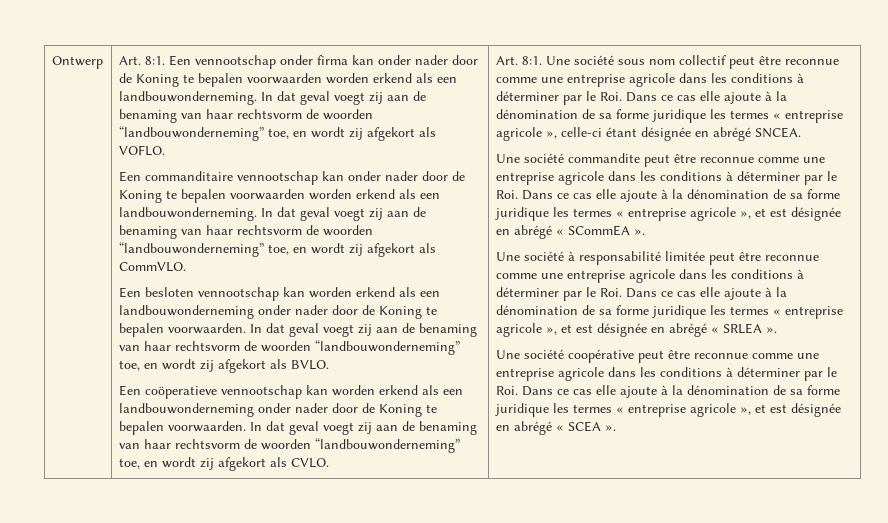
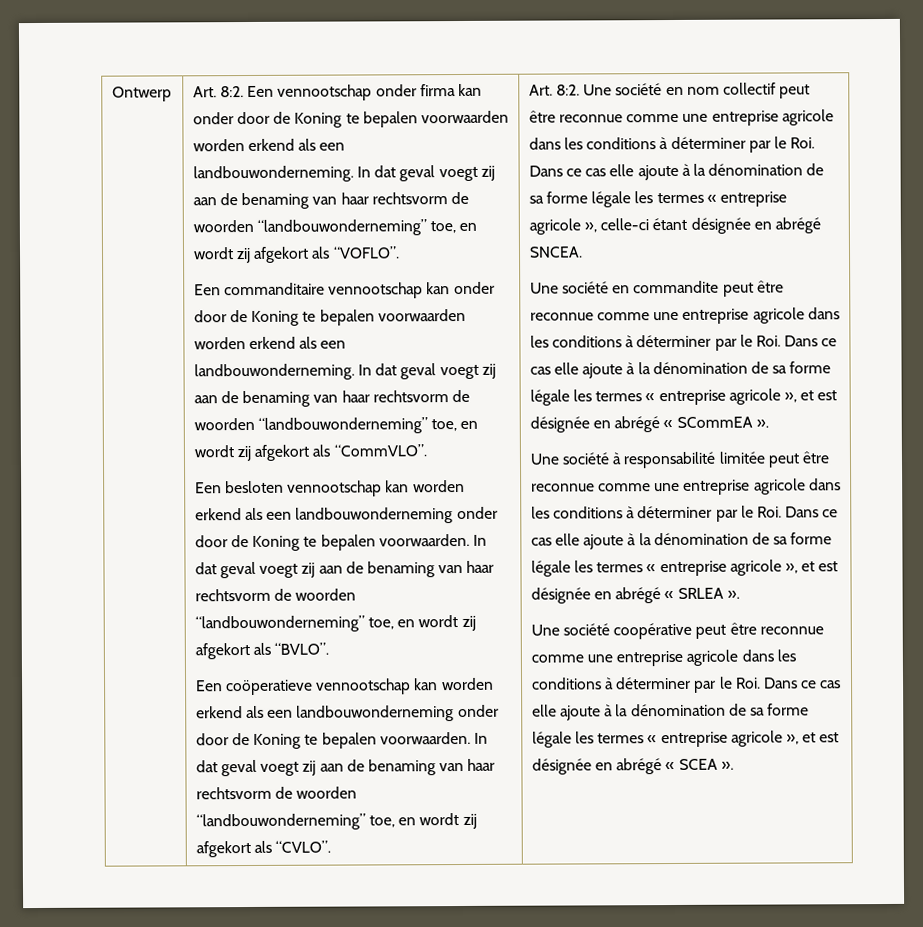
- Ontwerp | Art. 8:1.
+ Ontwerp | Art. 8:2.
- Een vennootschap onder firma kan onder nader door de Koning te bepalen voorwaarden worden erkend als een landbouwonderneming.
+ Een vennootschap onder firma kan onder door de Koning te bepalen voorwaarden worden erkend als een landbouwonderneming.
- In dat geval voegt zij aan de benaming van haar rechtsvorm de woorden “landbouwonderneming” toe, en wordt zij afgekort als VOFLO.
+ In dat geval voegt zij aan de benaming van haar rechtsvorm de woorden “landbouwonderneming” toe, en wordt zij afgekort als “VOFLO”.
- Een commanditaire vennootschap kan onder nader door de Koning te bepalen voorwaarden worden erkend als een landbouwonderneming.
+ Een commanditaire vennootschap kan onder door de Koning te bepalen voorwaarden worden erkend als een landbouwonderneming.
- In dat geval voegt zij aan de benaming van haar rechtsvorm de woorden “landbouwonderneming” toe, en wordt zij afgekort als CommVLO.
+ In dat geval voegt zij aan de benaming van haar rechtsvorm de woorden “landbouwonderneming” toe, en wordt zij afgekort als “CommVLO”.
- Een besloten vennootschap kan worden erkend als een landbouwonderneming onder nader door de Koning te bepalen voorwaarden.
+ Een besloten vennootschap kan worden erkend als een landbouwonderneming onder door de Koning te bepalen voorwaarden.
- In dat geval voegt zij aan de benaming van haar rechtsvorm de woorden “landbouwonderneming” toe, en wordt zij afgekort als BVLO.
+ In dat geval voegt zij aan de benaming van haar rechtsvorm de woorden “landbouwonderneming” toe, en wordt zij afgekort als “BVLO”.
- Een coöperatieve vennootschap kan worden erkend als een landbouwonderneming onder nader door de Koning te bepalen voorwaarden.
+ Een coöperatieve vennootschap kan worden erkend als een landbouwonderneming onder door de Koning te bepalen voorwaarden.
- In dat geval voegt zij aan de benaming van haar rechtsvorm de woorden “landbouwonderneming” toe, en wordt zij afgekort als CVLO. | Art. 8:1. Une société sous nom collectif peut être reconnue comme une entreprise agricole dans les conditions à déterminer par le Roi. Dans ce cas elle ajoute à la dénomination de sa forme juridique les termes « entreprise agricole », celle-ci étant désignée en abrégé SNCEA.
+ In dat geval voegt zij aan de benaming van haar rechtsvorm de woorden “landbouwonderneming” toe, en wordt zij afgekort als “CVLO”. | Art. 8:2. Une société en nom collectif peut être reconnue comme une entreprise agricole dans les conditions à déterminer par le Roi. Dans ce cas elle ajoute à la dénomination de sa forme légale les termes « entreprise agricole », celle-ci étant désignée en abrégé SNCEA.
- Une société commandite peut être reconnue comme une entreprise agricole dans les conditions à déterminer par le Roi. Dans ce cas elle ajoute à la dénomination de sa forme juridique les termes « entreprise agricole », et est désignée en abrégé « SCommEA ».
+ Une société en commandite peut être reconnue comme une entreprise agricole dans les conditions à déterminer par le Roi. Dans ce cas elle ajoute à la dénomination de sa forme légale les termes « entreprise agricole », et est désignée en abrégé « SCommEA ».
- Une société à responsabilité limitée peut être reconnue comme une entreprise agricole dans les conditions à déterminer par le Roi. Dans ce cas elle ajoute à la dénomination de sa forme juridique les termes « entreprise agricole », et est désignée en abrégé « SRLEA ».
+ Une société à responsabilité limitée peut être reconnue comme une entreprise agricole dans les conditions à déterminer par le Roi. Dans ce cas elle ajoute à la dénomination de sa forme légale les termes « entreprise agricole », et est désignée en abrégé « SRLEA ».
- Une société coopérative peut être reconnue comme une entreprise agricole dans les conditions à déterminer par le Roi. Dans ce cas elle ajoute à la dénomination de sa forme juridique les termes « entreprise agricole », et est désignée en abrégé « SCEA ».
+ Une société coopérative peut être reconnue comme une entreprise agricole dans les conditions à déterminer par le Roi. Dans ce cas elle ajoute à la dénomination de sa forme légale les termes « entreprise agricole », et est désignée en abrégé « SCEA ».

